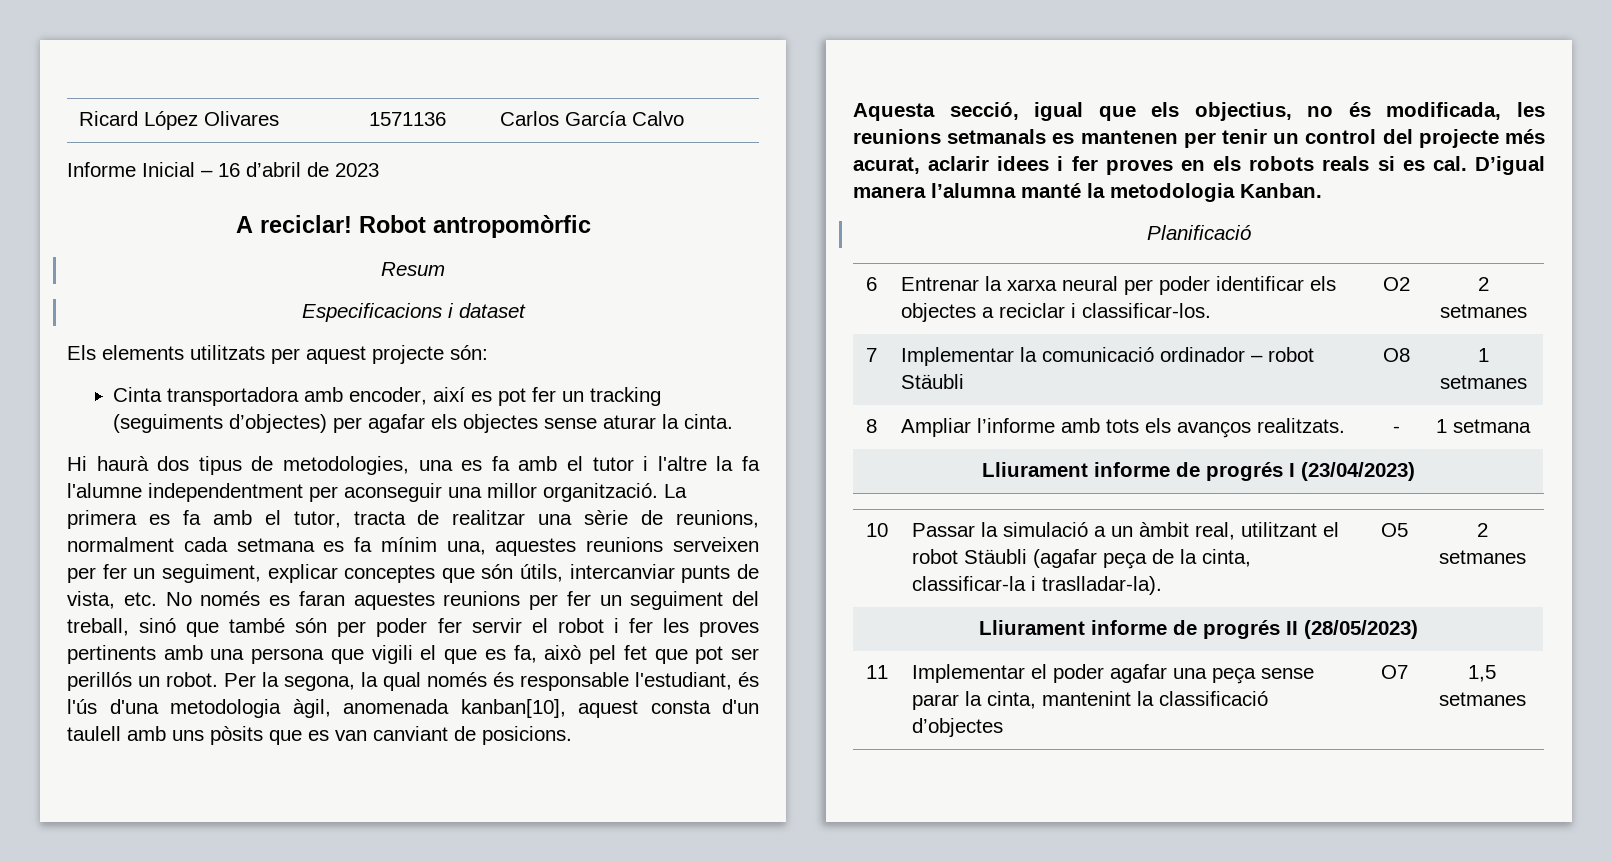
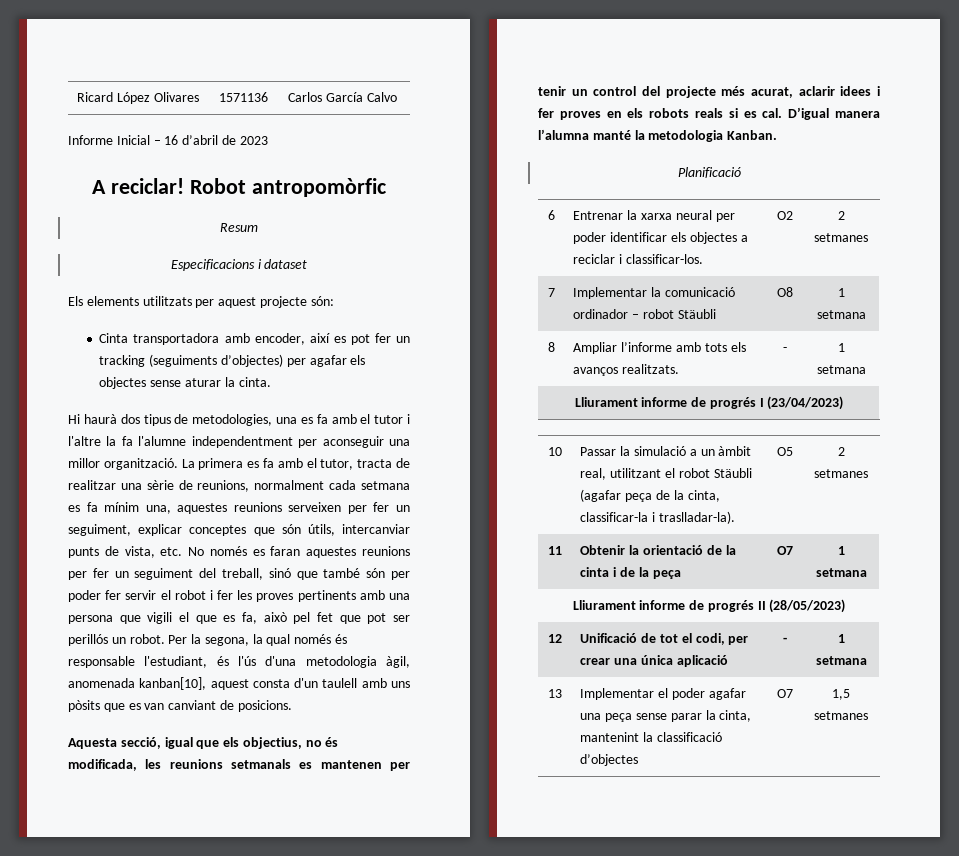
- 7 | Implementar la comunicació ordinador – robot Stäubli | O8 | 1 setmanes
+ 7 | Implementar la comunicació ordinador – robot Stäubli | O8 | 1 setmana
+ 11 | Obtenir la orientació de la cinta i de la peça | O7 | 1 setmana
- 11 | Implementar el poder agafar una peça sense parar la cinta, mantenint la classificació d’objectes | O7 | 1,5 setmanes
+ 12 | Unificació de tot el codi, per crear una única aplicació | - | 1 setmana
+ 13 | Implementar el poder agafar una peça sense parar la cinta, mantenint la classificació d’objectes | O7 | 1,5 setmanes

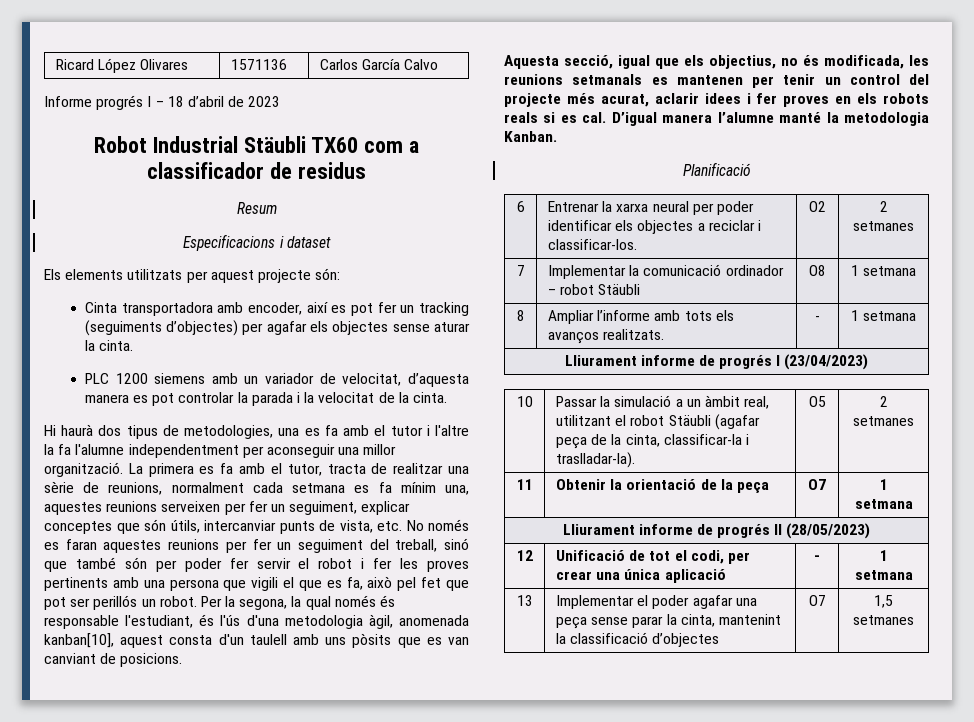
- Informe Inicial – 16 d’abril de 2023
+ Informe progrés I – 18 d’abril de 2023
- A reciclar! Robot antropomòrfic
+ Robot Industrial Stäubli TX60 com a classificador de residus
+ PLC 1200 siemens amb un variador de velocitat, d’aquesta manera es pot controlar la parada i la velocitat de la cinta.
- D’igual manera l’alumna manté la metodologia Kanban.
+ D’igual manera l’alumne manté la metodologia Kanban.
- 11 | Obtenir la orientació de la cinta i de la peça | O7 | 1 setmana
+ 11 | Obtenir la orientació de la peça | O7 | 1 setmana

